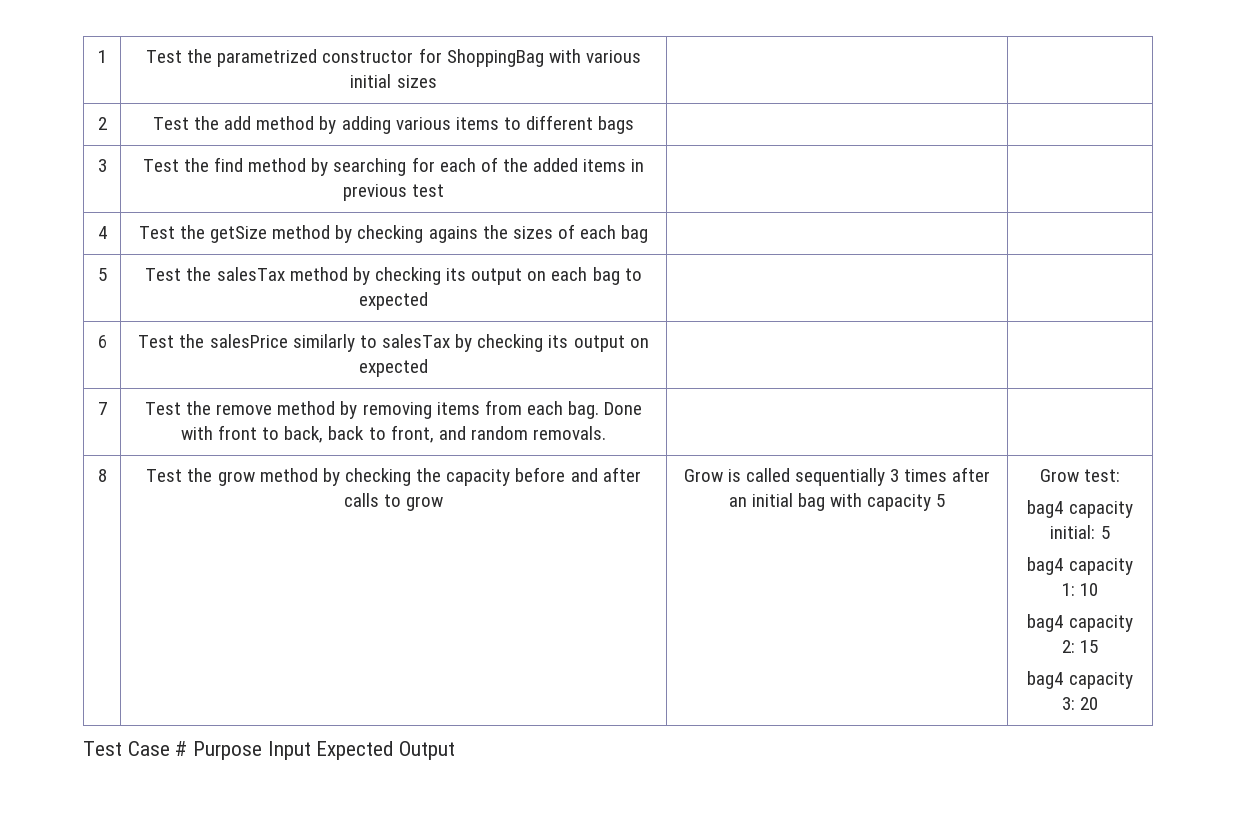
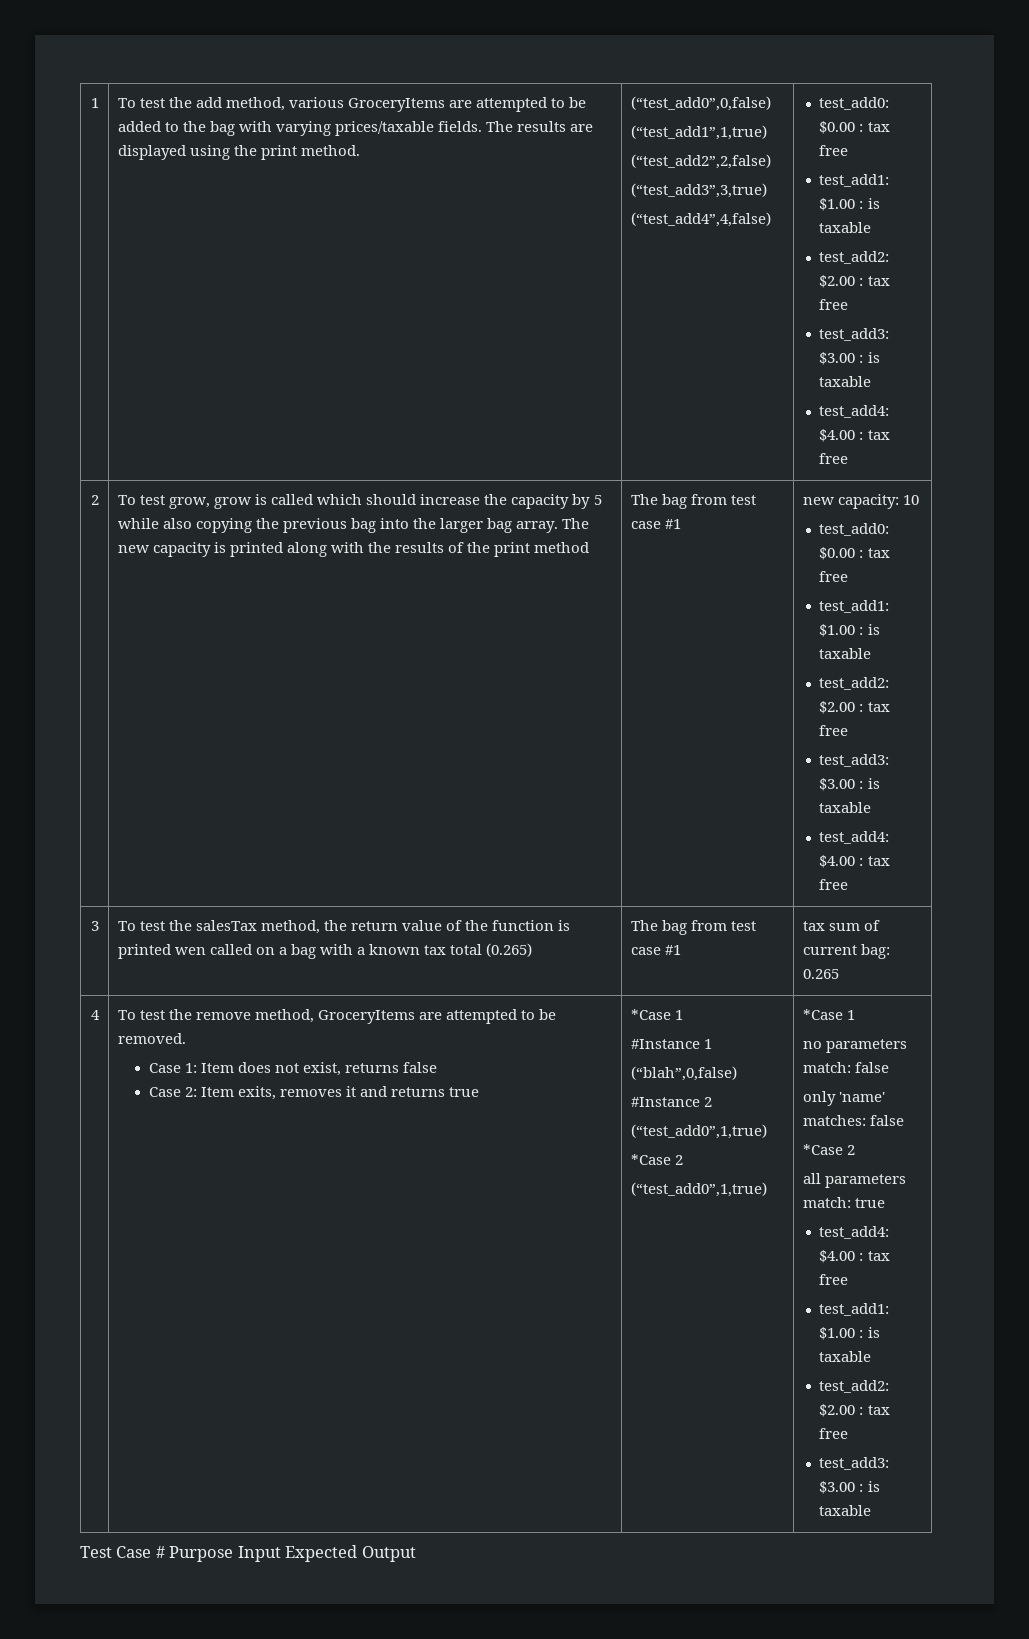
- 1 | Test the parametrized constructor for ShoppingBag with various initial sizes | |
- 2 | Test the add method by adding various items to different bags | |
- 3 | Test the find method by searching for each of the added items in previous test | |
- 4 | Test the getSize method by checking agains the sizes of each bag | |
- 5 | Test the salesTax method by checking its output on each bag to expected | |
- 6 | Test the salesPrice similarly to salesTax by checking its output on expected | |
- 7 | Test the remove method by removing items from each bag. Done with front to back, back to front, and random removals. | |
- 8 | Test the grow method by checking the capacity before and after calls to grow | Grow is called sequentially 3 times after an initial bag with capacity 5 | Grow test:
- bag4 capacity initial: 5
- bag4 capacity 1: 10
- bag4 capacity 2: 15
- bag4 capacity 3: 20
+ 1 | To test the add method, various GroceryItems are attempted to be added to the bag with varying prices/taxable fields. The results are displayed using the print method. | (“test_add0”,0,false)
+ (“test_add1”,1,true)
+ (“test_add2”,2,false)
+ (“test_add3”,3,true)
+ (“test_add4”,4,false) | test_add0: $0.00 : tax free
+ test_add1: $1.00 : is taxable
+ test_add2: $2.00 : tax free
+ test_add3: $3.00 : is taxable
+ test_add4: $4.00 : tax free
+ 2 | To test grow, grow is called which should increase the capacity by 5 while also copying the previous bag into the larger bag array. The new capacity is printed along with the results of the print method | The bag from test case #1 | new capacity: 10
+ test_add0: $0.00 : tax free
+ test_add1: $1.00 : is taxable
+ test_add2: $2.00 : tax free
+ test_add3: $3.00 : is taxable
+ test_add4: $4.00 : tax free
+ 3 | To test the salesTax method, the return value of the function is printed wen called on a bag with a known tax total (0.265) | The bag from test case #1 | tax sum of current bag: 0.265
+ 4 | To test the remove method, GroceryItems are attempted to be removed.
+ Case 1: Item does not exist, returns false
+ Case 2: Item exits, removes it and returns true | *Case 1
+ #Instance 1
+ (“blah”,0,false)
+ #Instance 2
+ (“test_add0”,1,true)
+ *Case 2
+ (“test_add0”,1,true) | *Case 1
+ no parameters match: false
+ only 'name' matches: false
+ *Case 2
+ all parameters match: true
+ test_add4: $4.00 : tax free
+ test_add1: $1.00 : is taxable
+ test_add2: $2.00 : tax free
+ test_add3: $3.00 : is taxable

